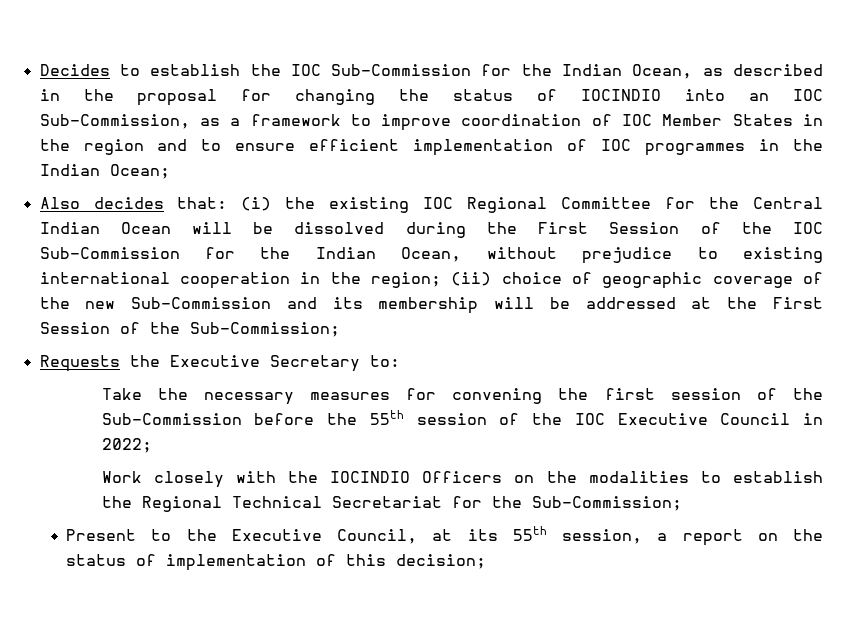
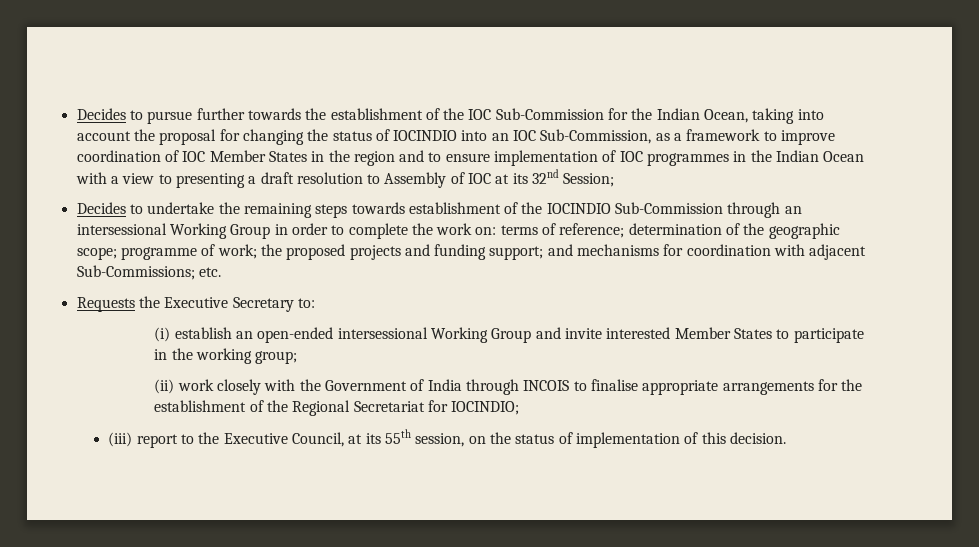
- Decides to establish the IOC Sub-Commission for the Indian Ocean, as described in the proposal for changing the status of IOCINDIO into an IOC Sub-Commission, as a framework to improve coordination of IOC Member States in the region and to ensure efficient implementation of IOC programmes in the Indian Ocean;
- Also decides that: (i) the existing IOC Regional Committee for the Central Indian Ocean will be dissolved during the First Session of the IOC Sub-Commission for the Indian Ocean, without prejudice to existing international cooperation in the region; (ii) choice of geographic coverage of the new Sub-Commission and its membership will be addressed at the First Session of the Sub-Commission;
+ Decides to pursue further towards the establishment of the IOC Sub-Commission for the Indian Ocean, taking into account the proposal for changing the status of IOCINDIO into an IOC Sub-Commission, as a framework to improve coordination of IOC Member States in the region and to ensure implementation of IOC programmes in the Indian Ocean with a view to presenting a draft resolution to Assembly of IOC at its 32nd Session;
+ Decides to undertake the remaining steps towards establishment of the IOCINDIO Sub-Commission through an intersessional Working Group in order to complete the work on: terms of reference; determination of the geographic scope; programme of work; the proposed projects and funding support; and mechanisms for coordination with adjacent Sub-Commissions; etc.
- Take the necessary measures for convening the first session of the Sub-Commission before the 55th session of the IOC Executive Council in 2022;
- Work closely with the IOCINDIO Officers on the modalities to establish the Regional Technical Secretariat for the Sub-Commission;
- Present to the Executive Council, at its 55th session, a report on the status of implementation of this decision;
+ (i) establish an open-ended intersessional Working Group and invite interested Member States to participate in the working group;
+ (ii) work closely with the Government of India through INCOIS to finalise appropriate arrangements for the establishment of the Regional Secretariat for IOCINDIO;
+ (iii) report to the Executive Council, at its 55th session, on the status of implementation of this decision.

